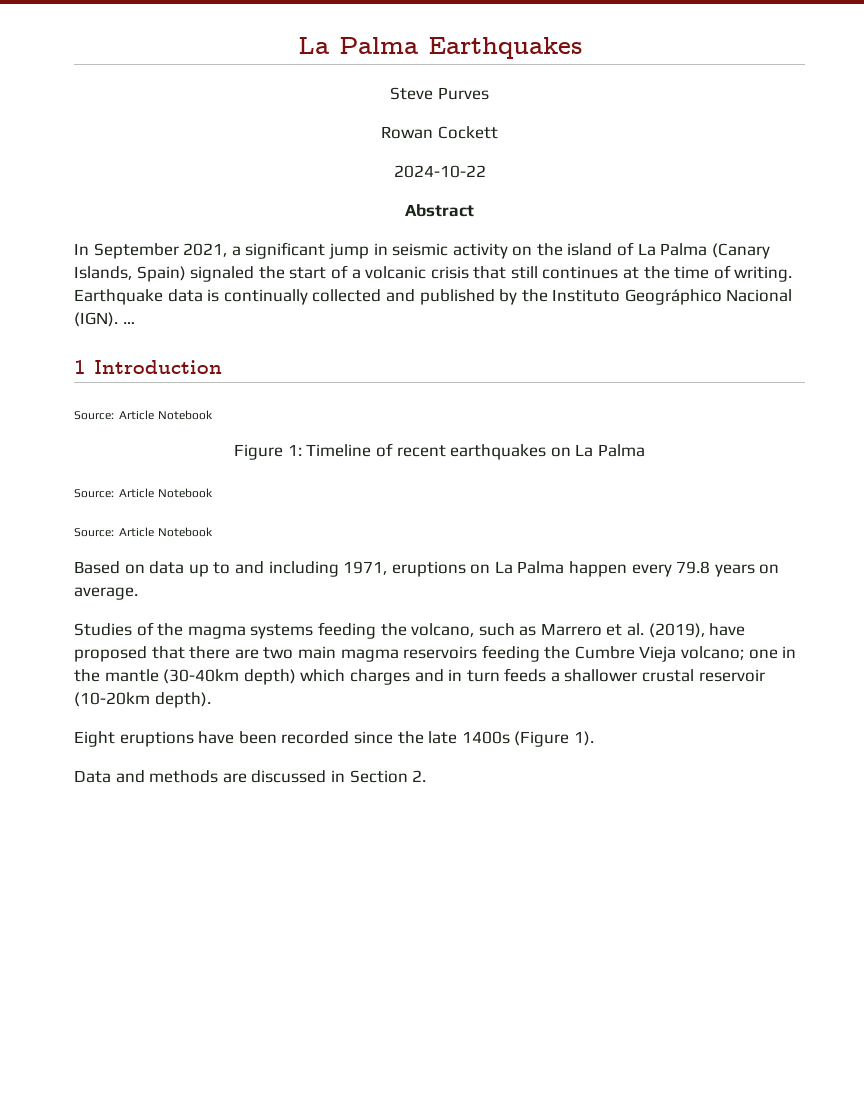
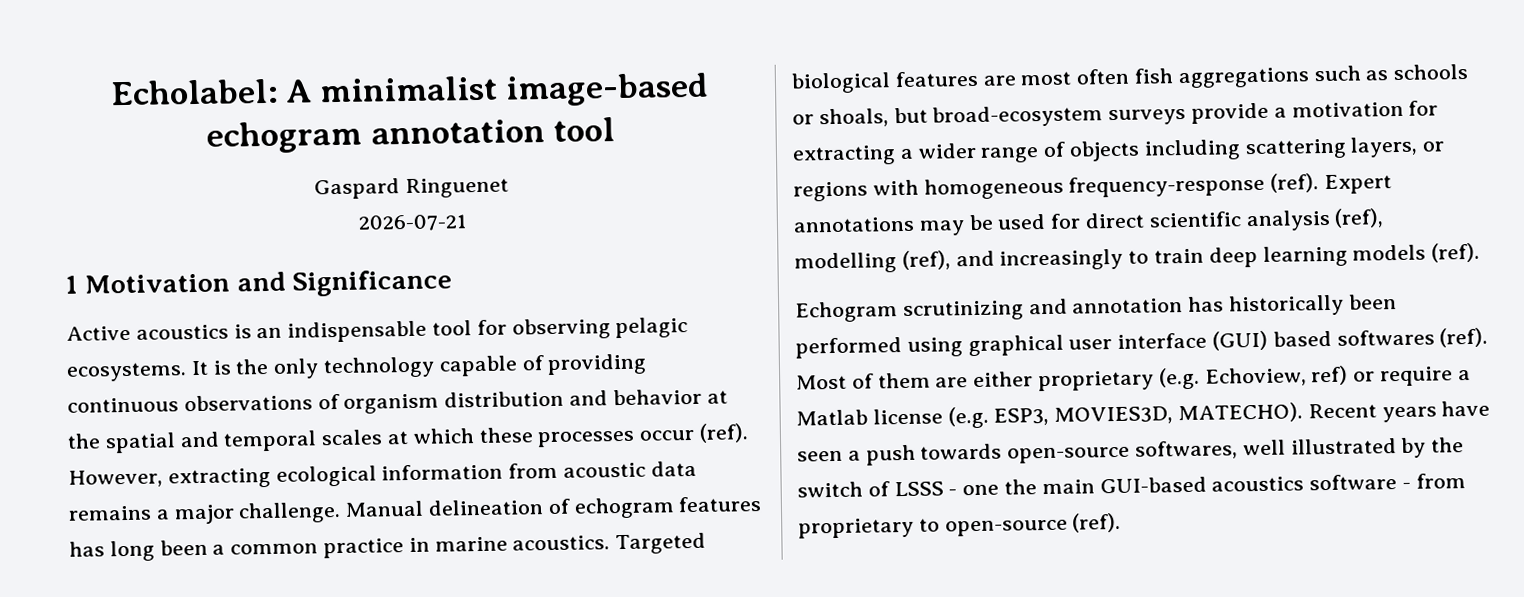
- La Palma Earthquakes
- Steve Purves
- Rowan Cockett
- 2024-10-22
- Abstract
- In September 2021, a significant jump in seismic activity on the island of La Palma (Canary Islands, Spain) signaled the start of a volcanic crisis that still continues at the time of writing. Earthquake data is continually collected and published by the Instituto Geográphico Nacional (IGN). …
- 1 Introduction
- Source: Article Notebook
- Figure 1: Timeline of recent earthquakes on La Palma
- Source: Article Notebook
- Source: Article Notebook
- Based on data up to and including 1971, eruptions on La Palma happen every 79.8 years on average.
- Studies of the magma systems feeding the volcano, such as Marrero et al. (2019), have proposed that there are two main magma reservoirs feeding the Cumbre Vieja volcano; one in the mantle (30-40km depth) which charges and in turn feeds a shallower crustal reservoir (10-20km depth).
- Eight eruptions have been recorded since the late 1400s (Figure 1).
- Data and methods are discussed in Section 2.
+ Echolabel: A minimalist image-based echogram annotation tool
+ Gaspard Ringuenet
+ 2026-07-21
+ 1 Motivation and Significance
+ Active acoustics is an indispensable tool for observing pelagic ecosystems. It is the only technology capable of providing continuous observations of organism distribution and behavior at the spatial and temporal scales at which these processes occur (ref). However, extracting ecological information from acoustic data remains a major challenge. Manual delineation of echogram features has long been a common practice in marine acoustics. Targeted biological features are most often fish aggregations such as schools or shoals, but broad-ecosystem surveys provide a motivation for extracting a wider range of objects including scattering layers, or regions with homogeneous frequency-response (ref). Expert annotations may be used for direct scientific analysis (ref), modelling (ref), and increasingly to train deep learning models (ref).
+ Echogram scrutinizing and annotation has historically been performed using graphical user interface (GUI) based softwares (ref). Most of them are either proprietary (e.g. Echoview, ref) or require a Matlab license (e.g. ESP3, MOVIES3D, MATECHO). Recent years have seen a push towards open-source softwares, well illustrated by the switch of LSSS - one the main GUI-based acoustics software - from proprietary to open-source (ref).

